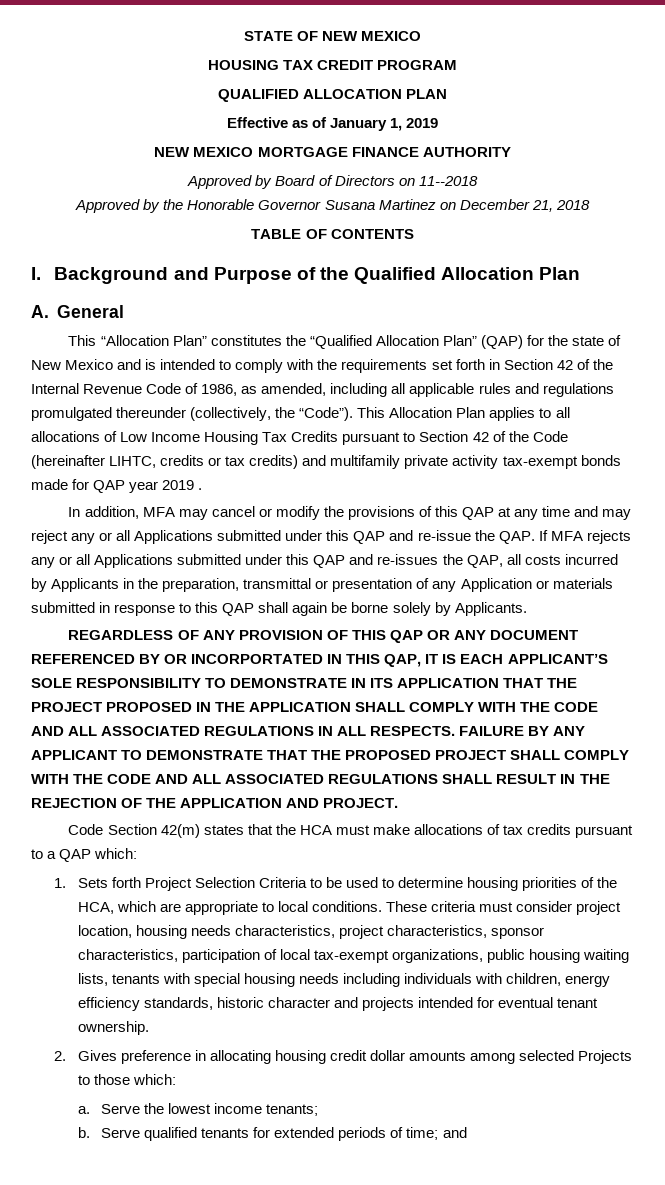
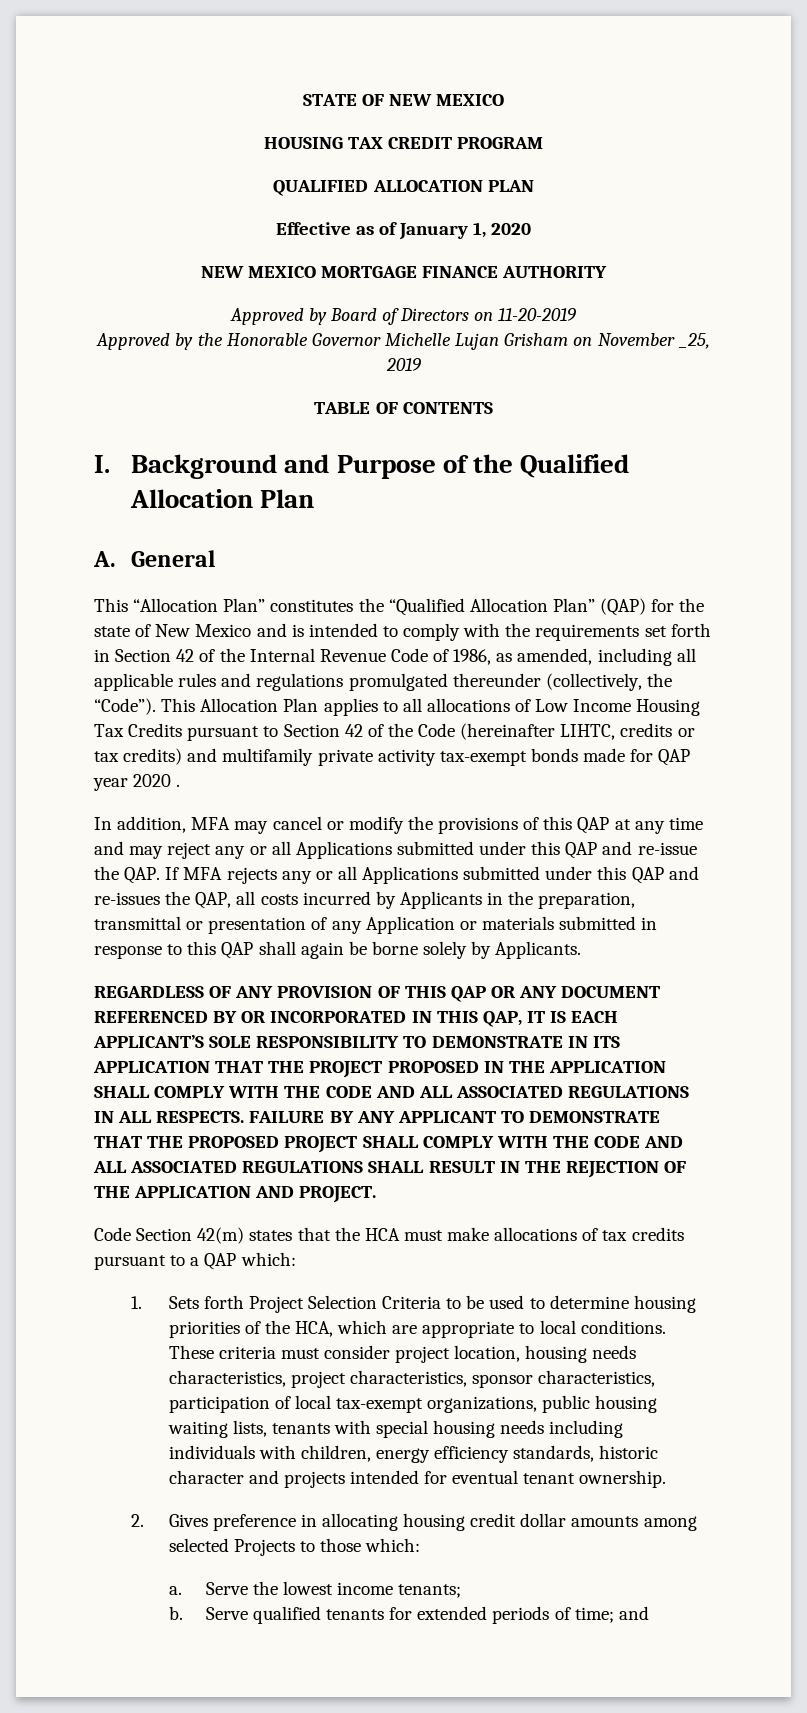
- Effective as of January 1, 2019
+ Effective as of January 1, 2020
- Approved by Board of Directors on 11--2018
+ Approved by Board of Directors on 11-20-2019
- Approved by the Honorable Governor Susana Martinez on December 21, 2018
+ Approved by the Honorable Governor Michelle Lujan Grisham on November _25, 2019
- This Allocation Plan applies to all allocations of Low Income Housing Tax Credits pursuant to Section 42 of the Code (hereinafter LIHTC, credits or tax credits) and multifamily private activity tax-exempt bonds made for QAP year 2019 .
+ This Allocation Plan applies to all allocations of Low Income Housing Tax Credits pursuant to Section 42 of the Code (hereinafter LIHTC, credits or tax credits) and multifamily private activity tax-exempt bonds made for QAP year 2020 .
- REGARDLESS OF ANY PROVISION OF THIS QAP OR ANY DOCUMENT REFERENCED BY OR INCORPORTATED IN THIS QAP, IT IS EACH APPLICANT’S SOLE RESPONSIBILITY TO DEMONSTRATE IN ITS APPLICATION THAT THE PROJECT PROPOSED IN THE APPLICATION SHALL COMPLY WITH THE CODE AND ALL ASSOCIATED REGULATIONS IN ALL RESPECTS.
+ REGARDLESS OF ANY PROVISION OF THIS QAP OR ANY DOCUMENT REFERENCED BY OR INCORPORATED IN THIS QAP, IT IS EACH APPLICANT’S SOLE RESPONSIBILITY TO DEMONSTRATE IN ITS APPLICATION THAT THE PROJECT PROPOSED IN THE APPLICATION SHALL COMPLY WITH THE CODE AND ALL ASSOCIATED REGULATIONS IN ALL RESPECTS.

